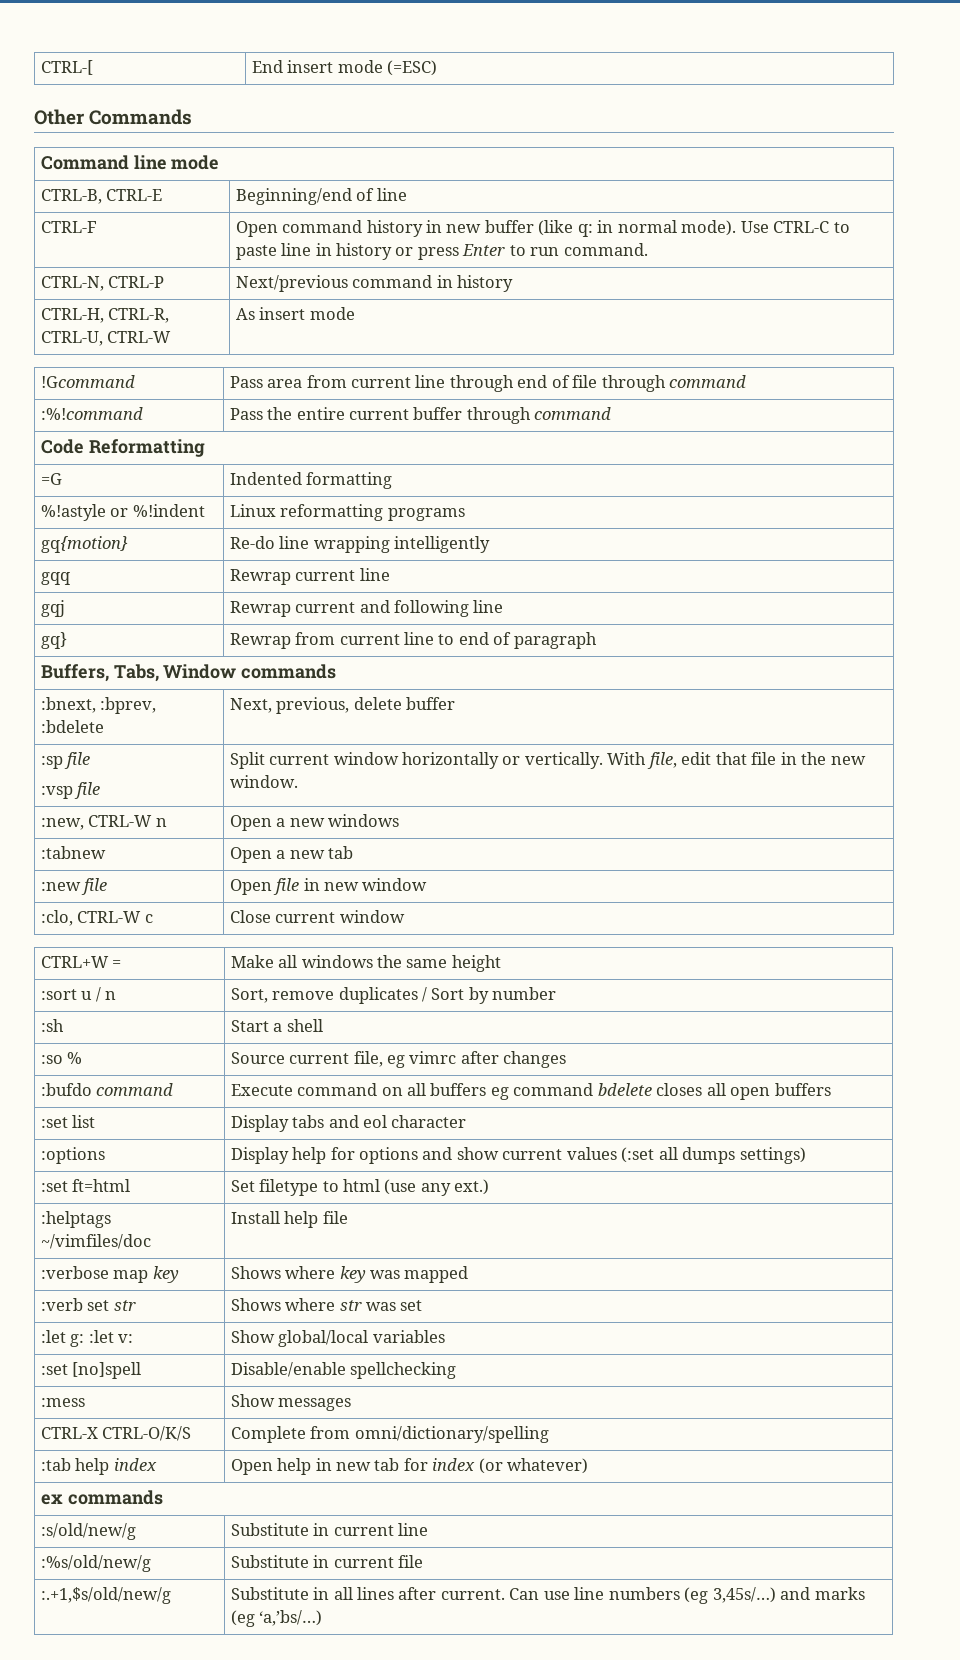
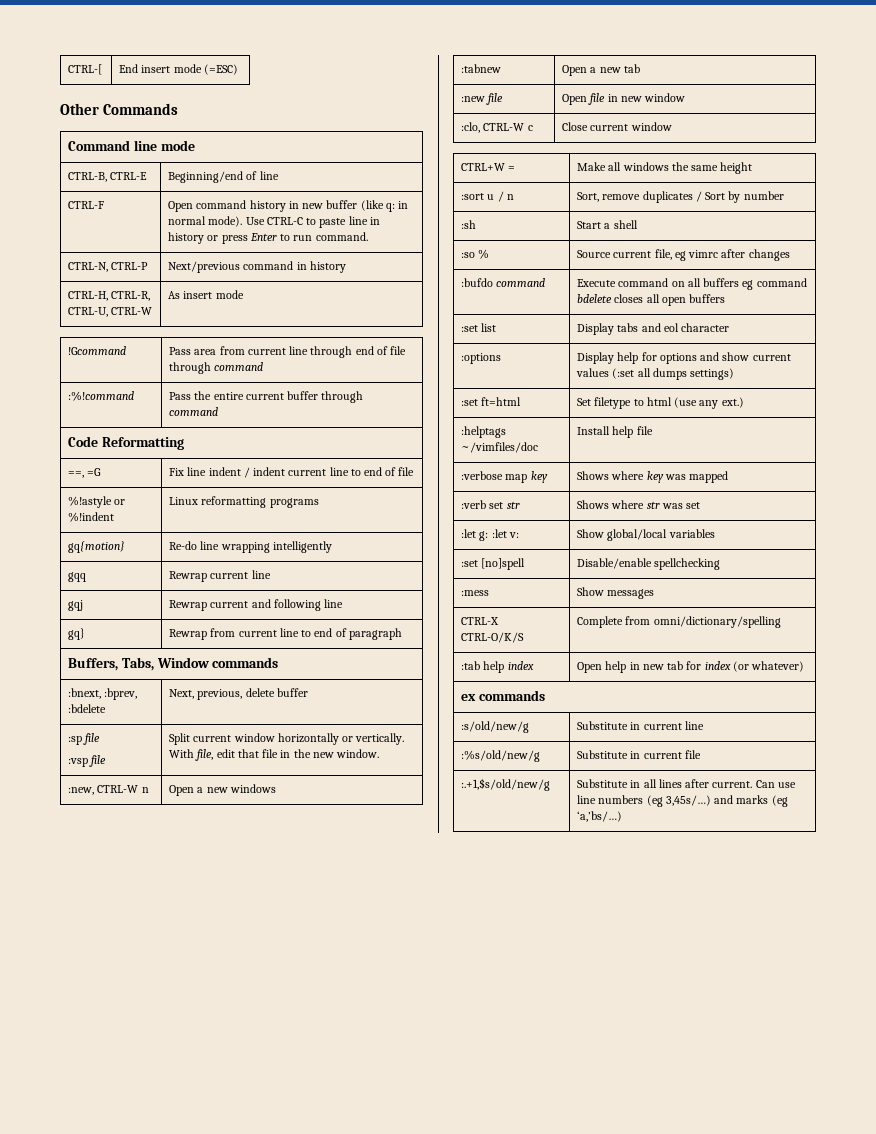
- =G | Indented formatting
+ ==, =G | Fix line indent / indent current line to end of file

